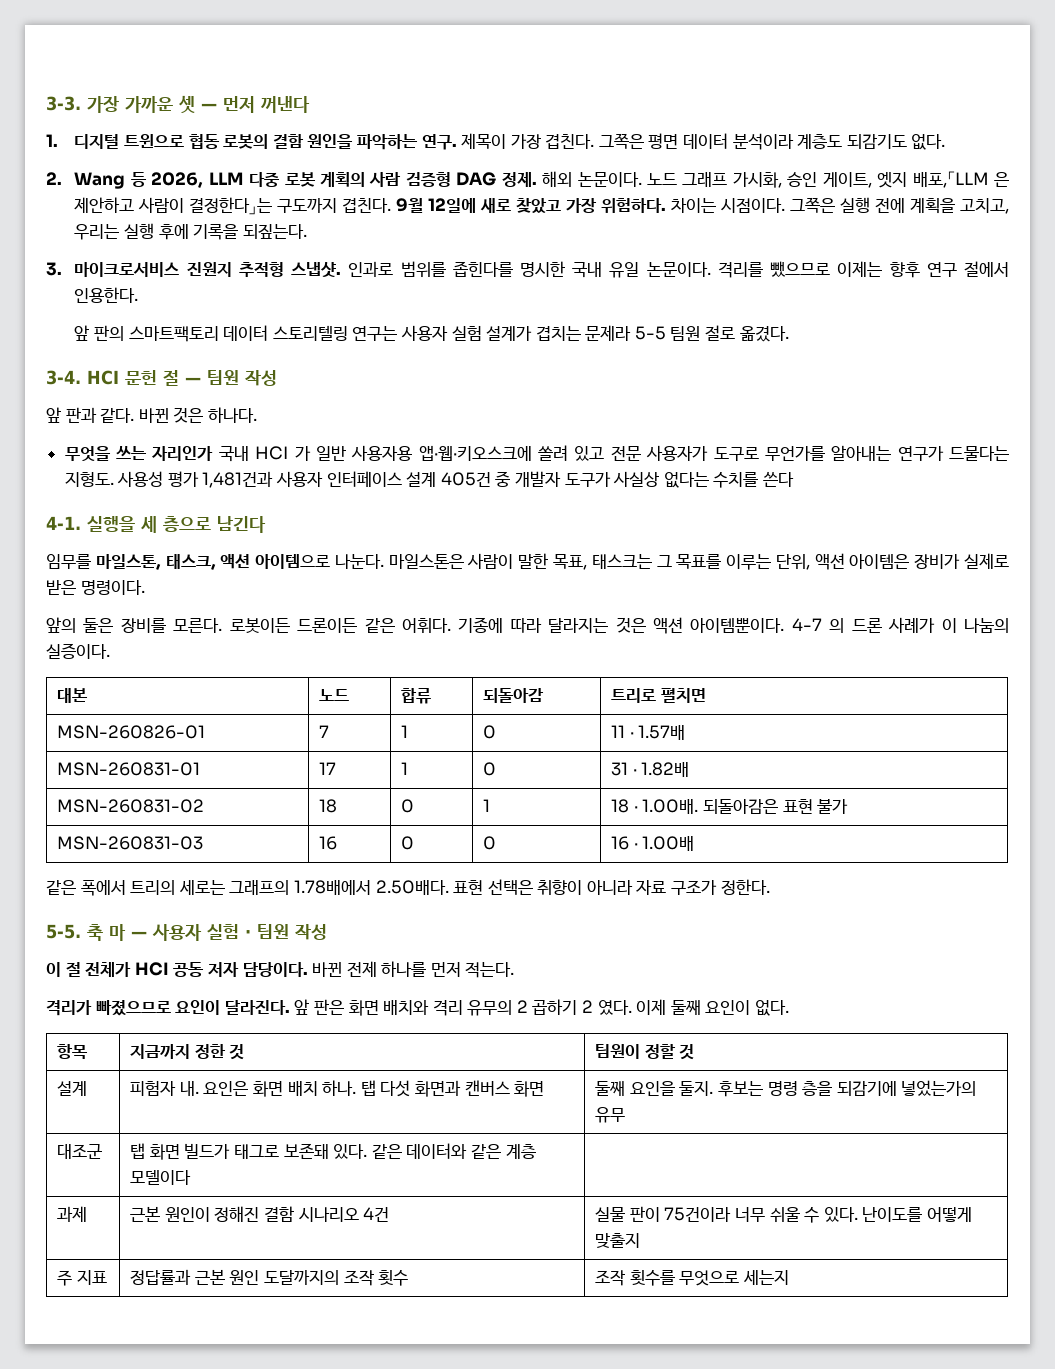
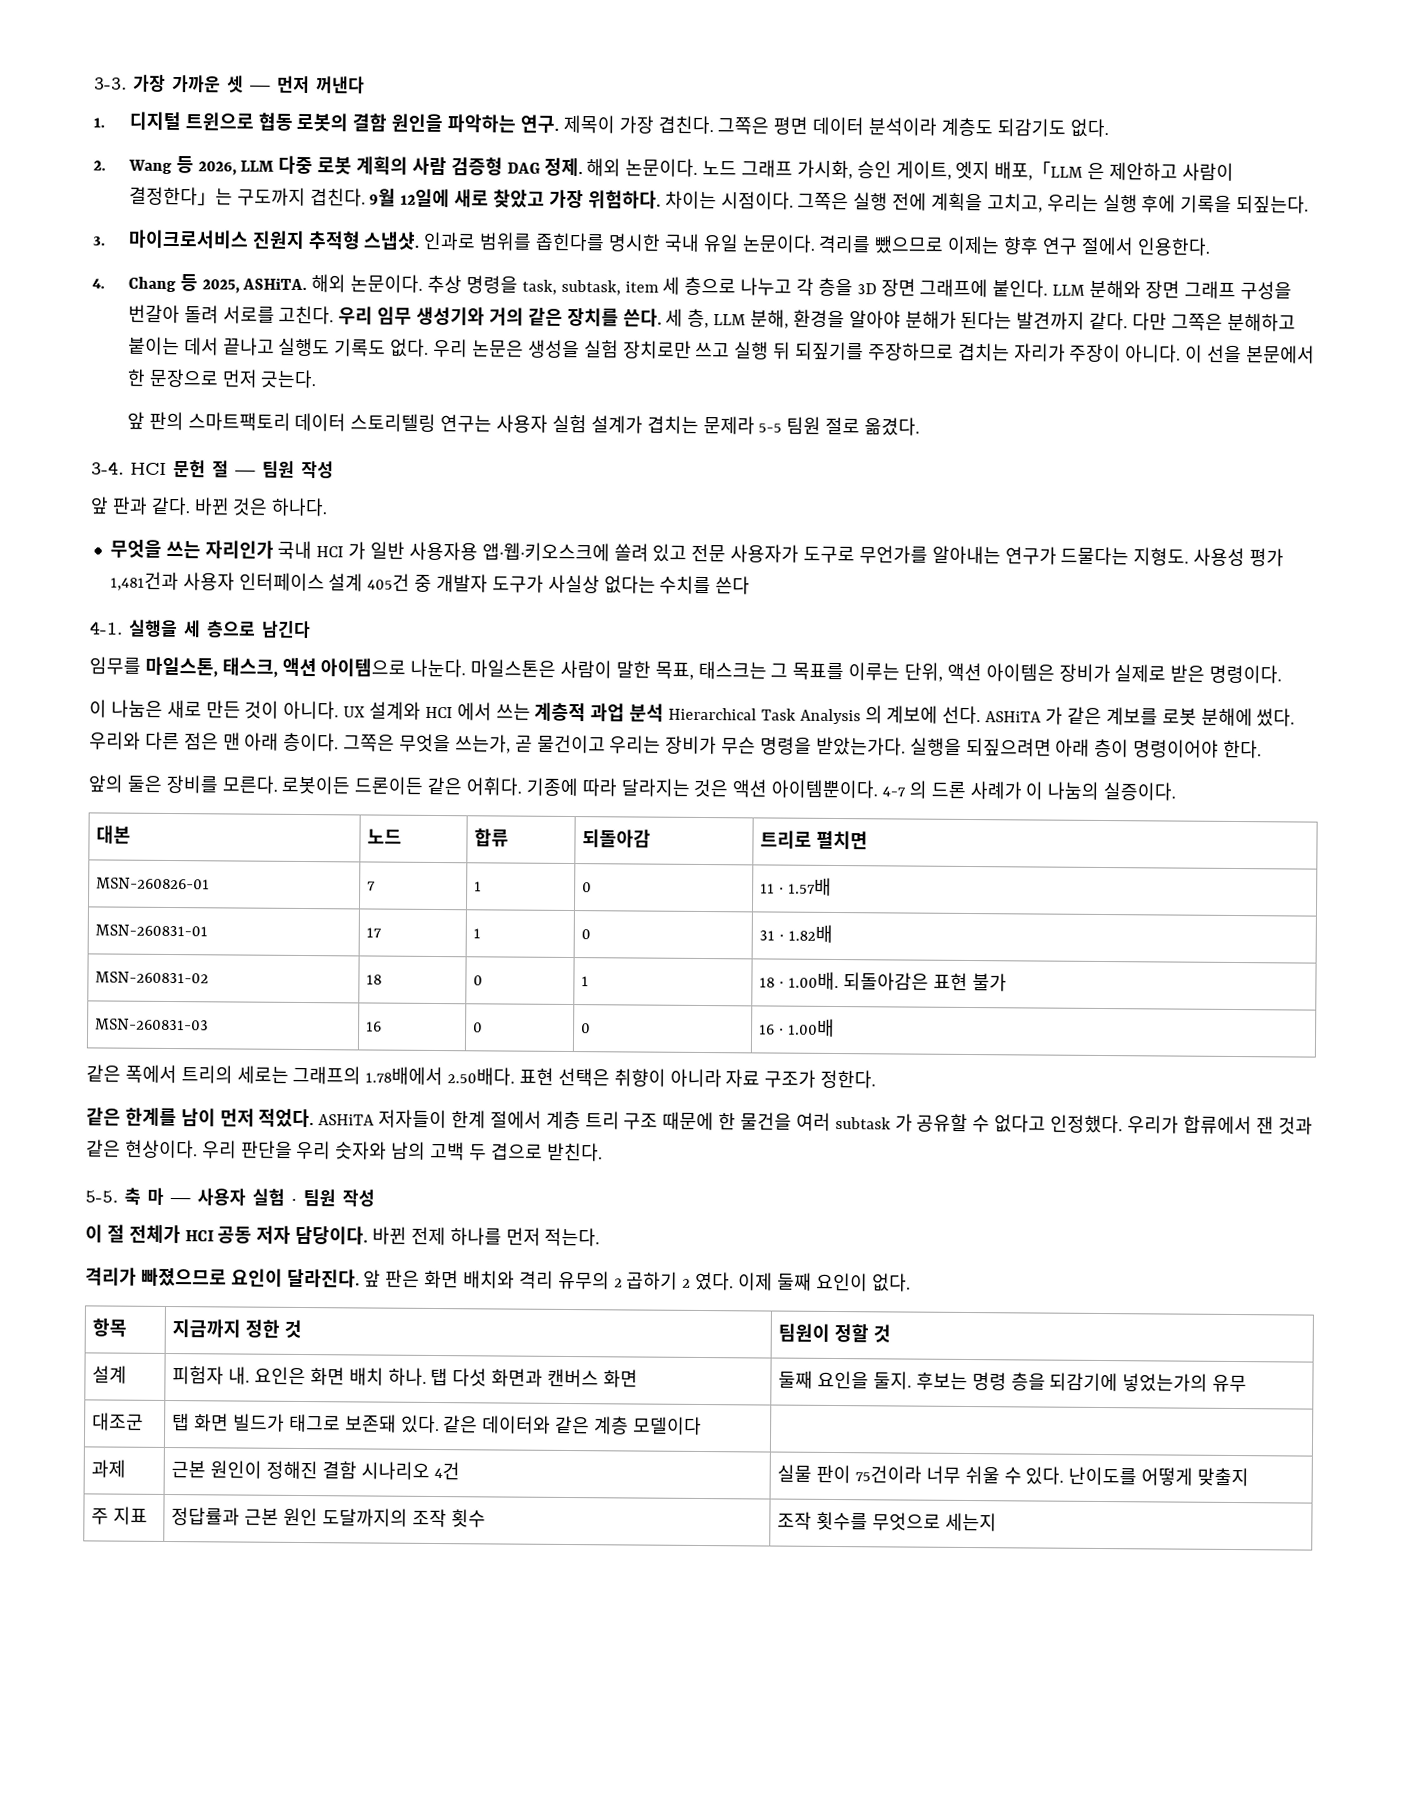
+ 4. Chang 등 2025, ASHiTA. 해외 논문이다. 추상 명령을 task, subtask, item 세 층으로 나누고 각 층을 3D 장면 그래프에 붙인다. LLM 분해와 장면 그래프 구성을 번갈아 돌려 서로를 고친다. 우리 임무 생성기와 거의 같은 장치를 쓴다. 세 층, LLM 분해, 환경을 알아야 분해가 된다는 발견까지 같다. 다만 그쪽은 분해하고 붙이는 데서 끝나고 실행도 기록도 없다. 우리 논문은 생성을 실험 장치로만 쓰고 실행 뒤 되짚기를 주장하므로 겹치는 자리가 주장이 아니다. 이 선을 본문에서 한 문장으로 먼저 긋는다.
+ 이 나눔은 새로 만든 것이 아니다. UX 설계와 HCI 에서 쓰는 계층적 과업 분석 Hierarchical Task Analysis 의 계보에 선다. ASHiTA 가 같은 계보를 로봇 분해에 썼다. 우리와 다른 점은 맨 아래 층이다. 그쪽은 무엇을 쓰는가, 곧 물건이고 우리는 장비가 무슨 명령을 받았는가다. 실행을 되짚으려면 아래 층이 명령이어야 한다.
+ 같은 한계를 남이 먼저 적었다. ASHiTA 저자들이 한계 절에서 계층 트리 구조 때문에 한 물건을 여러 subtask 가 공유할 수 없다고 인정했다. 우리가 합류에서 잰 것과 같은 현상이다. 우리 판단을 우리 숫자와 남의 고백 두 겹으로 받친다.

